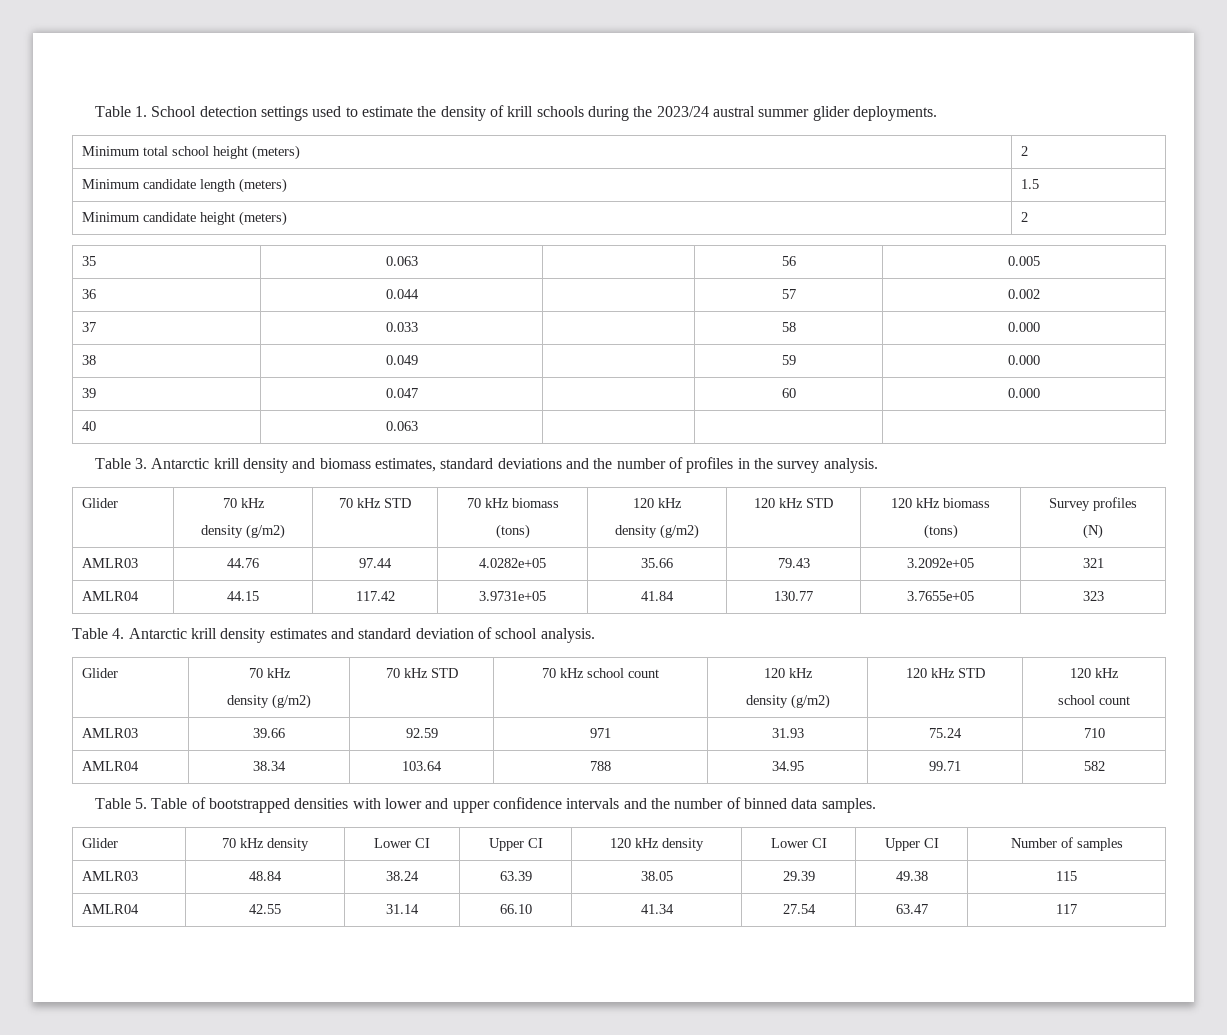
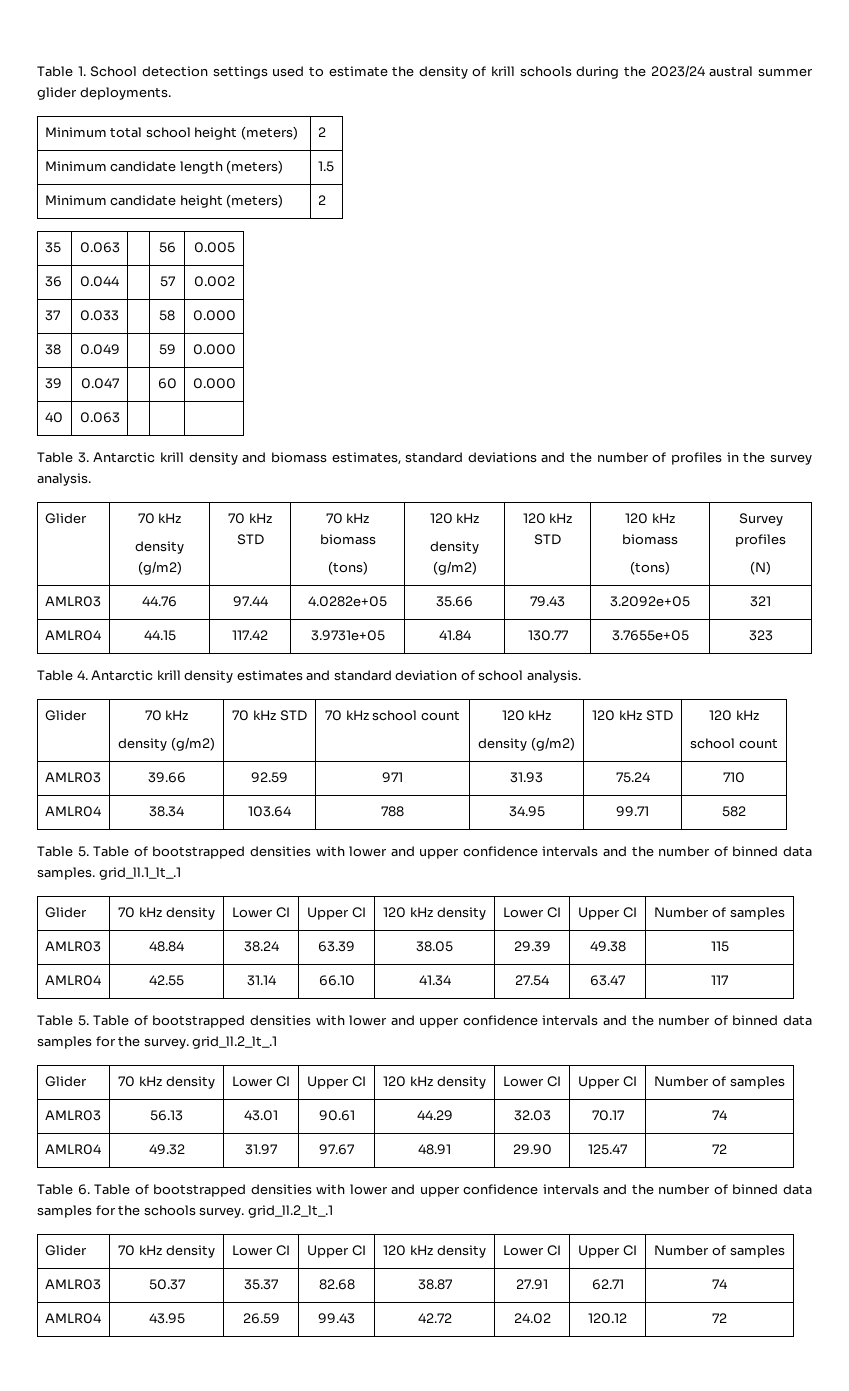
- Table 5. Table of bootstrapped densities with lower and upper confidence intervals and the number of binned data samples.
+ Table 5. Table of bootstrapped densities with lower and upper confidence intervals and the number of binned data samples. grid_ll.1_lt_.1
+ Table 5. Table of bootstrapped densities with lower and upper confidence intervals and the number of binned data samples for the survey. grid_ll.2_lt_.1
+ Glider | 70 kHz density | Lower CI | Upper CI | 120 kHz density | Lower CI | Upper CI | Number of samples
+ AMLR03 | 56.13 | 43.01 | 90.61 | 44.29 | 32.03 | 70.17 | 74
+ AMLR04 | 49.32 | 31.97 | 97.67 | 48.91 | 29.90 | 125.47 | 72
+ Table 6. Table of bootstrapped densities with lower and upper confidence intervals and the number of binned data samples for the schools survey. grid_ll.2_lt_.1
+ Glider | 70 kHz density | Lower CI | Upper CI | 120 kHz density | Lower CI | Upper CI | Number of samples
+ AMLR03 | 50.37 | 35.37 | 82.68 | 38.87 | 27.91 | 62.71 | 74
+ AMLR04 | 43.95 | 26.59 | 99.43 | 42.72 | 24.02 | 120.12 | 72

